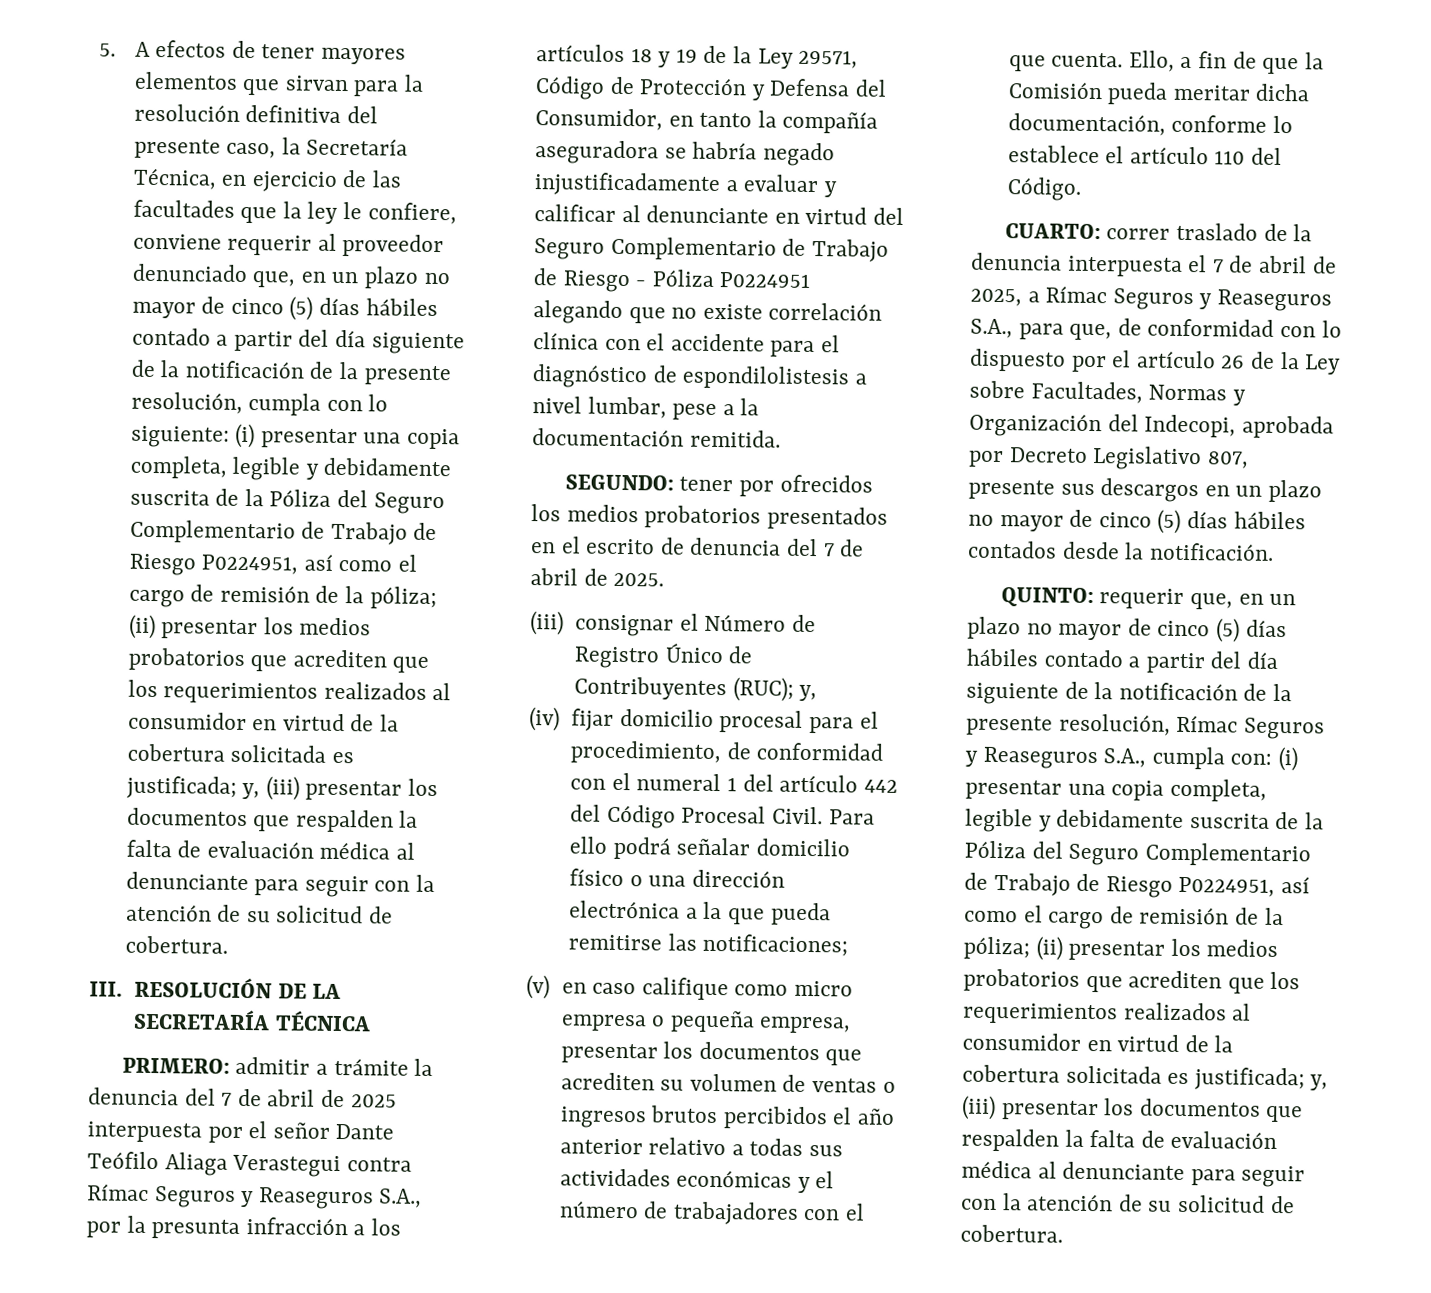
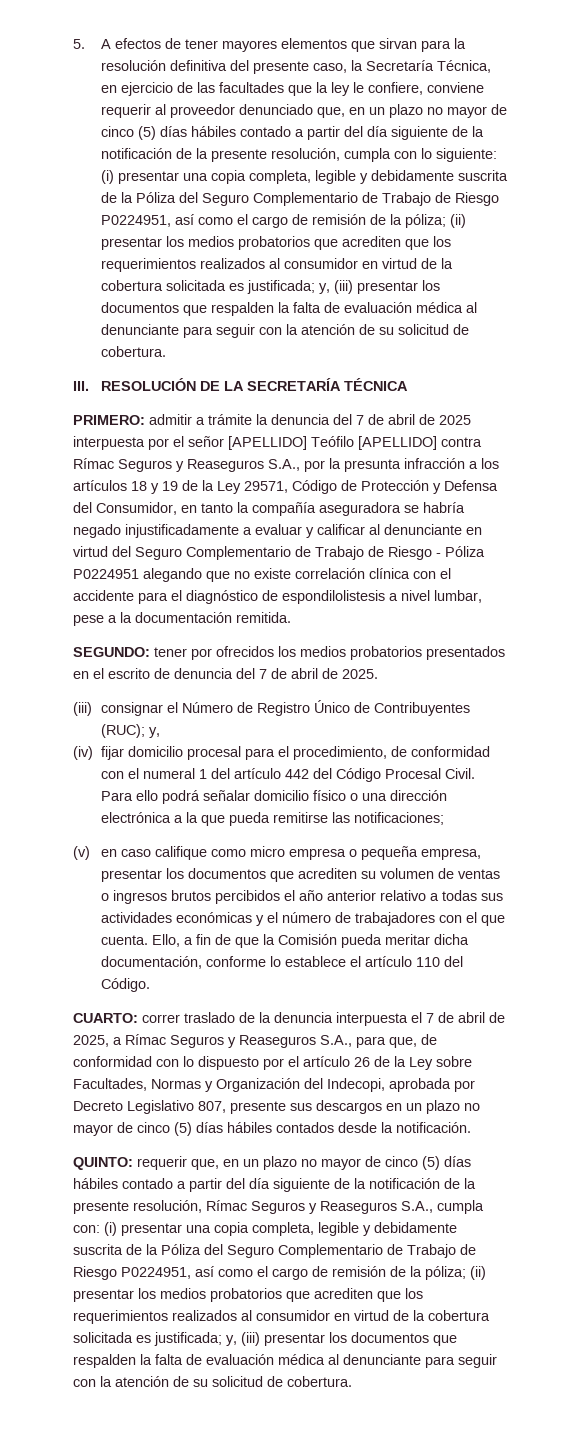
- admitir a trámite la denuncia del 7 de abril de 2025 interpuesta por el señor Dante Teófilo Aliaga Verastegui contra Rímac Seguros y Reaseguros S.A., por la presunta infracción a los artículos 18 y 19 de la Ley 29571, Código de Protección y Defensa del Consumidor, en tanto la compañía aseguradora se habría negado injustificadamente a evaluar y calificar al denunciante en virtud del Seguro Complementario de Trabajo de Riesgo - Póliza P0224951 alegando que no existe correlación clínica con el accidente para el diagnóstico de espondilolistesis a nivel lumbar, pese a la documentación remitida.
+ admitir a trámite la denuncia del 7 de abril de 2025 interpuesta por el señor [APELLIDO] Teófilo [APELLIDO] contra Rímac Seguros y Reaseguros S.A., por la presunta infracción a los artículos 18 y 19 de la Ley 29571, Código de Protección y Defensa del Consumidor, en tanto la compañía aseguradora se habría negado injustificadamente a evaluar y calificar al denunciante en virtud del Seguro Complementario de Trabajo de Riesgo - Póliza P0224951 alegando que no existe correlación clínica con el accidente para el diagnóstico de espondilolistesis a nivel lumbar, pese a la documentación remitida.

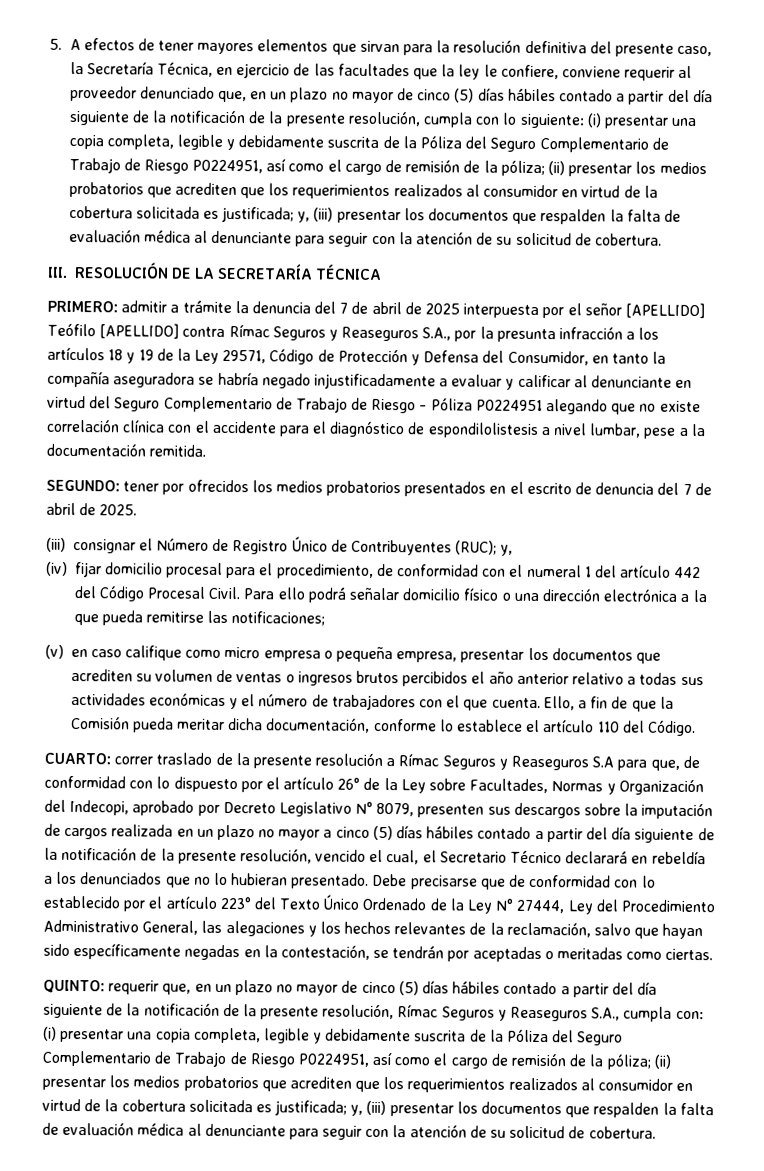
- CUARTO: correr traslado de la denuncia interpuesta el 7 de abril de 2025, a Rímac Seguros y Reaseguros S.A., para que, de conformidad con lo dispuesto por el artículo 26 de la Ley sobre Facultades, Normas y Organización del Indecopi, aprobada por Decreto Legislativo 807, presente sus descargos en un plazo no mayor de cinco (5) días hábiles contados desde la notificación.
+ CUARTO: correr traslado de la presente resolución a Rímac Seguros y Reaseguros S.A para que, de conformidad con lo dispuesto por el artículo 26° de la Ley sobre Facultades, Normas y Organización del Indecopi, aprobado por Decreto Legislativo N° 8079, presenten sus descargos sobre la imputación de cargos realizada en un plazo no mayor a cinco (5) días hábiles contado a partir del día siguiente de la notificación de la presente resolución, vencido el cual, el Secretario Técnico declarará en rebeldía a los denunciados que no lo hubieran presentado. Debe precisarse que de conformidad con lo establecido por el artículo 223° del Texto Único Ordenado de la Ley N° 27444, Ley del Procedimiento Administrativo General, las alegaciones y los hechos relevantes de la reclamación, salvo que hayan sido específicamente negadas en la contestación, se tendrán por aceptadas o meritadas como ciertas.

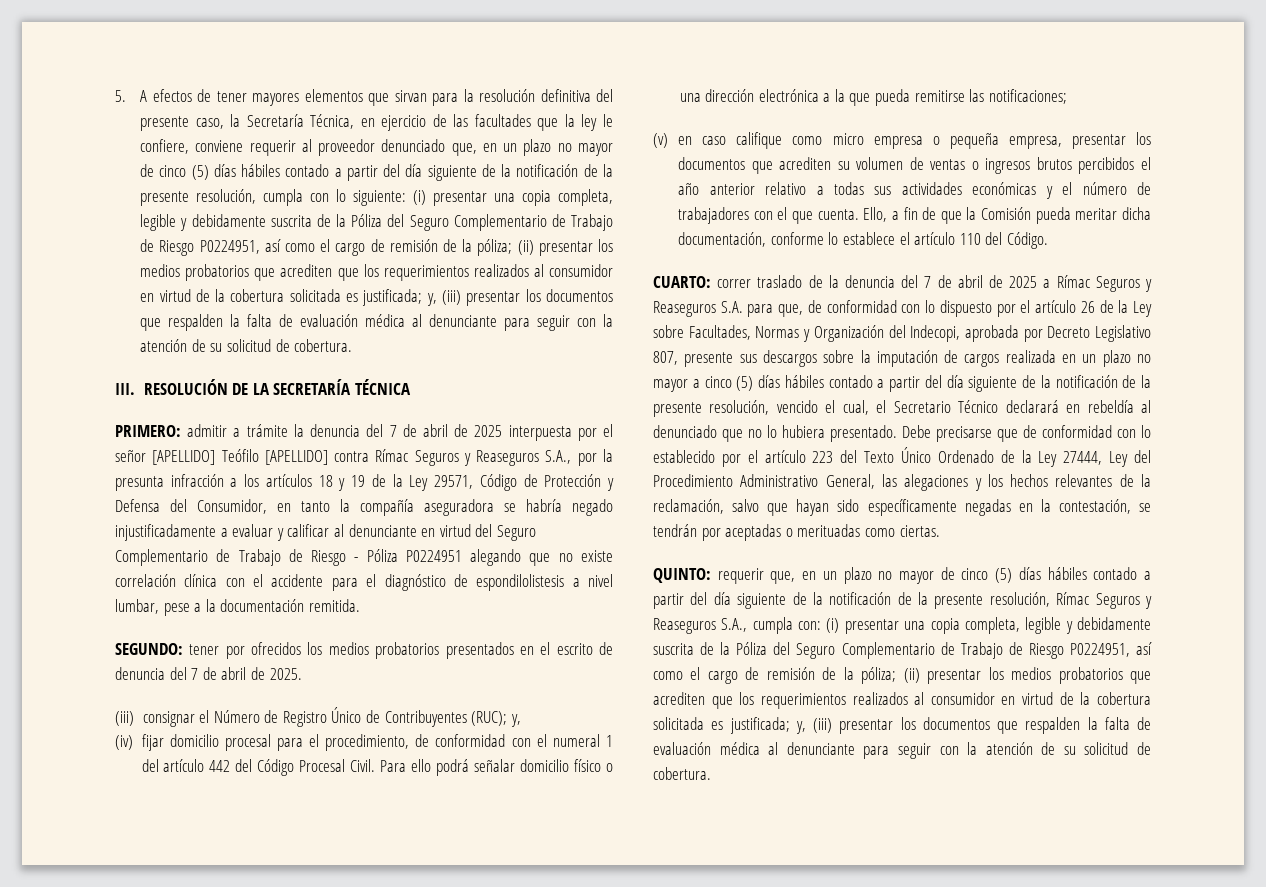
- correr traslado de la presente resolución a Rímac Seguros y Reaseguros S.A para que, de conformidad con lo dispuesto por el artículo 26° de la Ley sobre Facultades, Normas y Organización del Indecopi, aprobado por Decreto Legislativo N° 8079, presenten sus descargos sobre la imputación de cargos realizada en un plazo no mayor a cinco (5) días hábiles contado a partir del día siguiente de la notificación de la presente resolución, vencido el cual, el Secretario Técnico declarará en rebeldía a los denunciados que no lo hubieran presentado.
+ correr traslado de la denuncia del 7 de abril de 2025 a Rímac Seguros y Reaseguros S.A. para que, de conformidad con lo dispuesto por el artículo 26 de la Ley sobre Facultades, Normas y Organización del Indecopi, aprobada por Decreto Legislativo 807, presente sus descargos sobre la imputación de cargos realizada en un plazo no mayor a cinco (5) días hábiles contado a partir del día siguiente de la notificación de la presente resolución, vencido el cual, el Secretario Técnico declarará en rebeldía al denunciado que no lo hubiera presentado.
- Debe precisarse que de conformidad con lo establecido por el artículo 223° del Texto Único Ordenado de la Ley N° 27444, Ley del Procedimiento Administrativo General, las alegaciones y los hechos relevantes de la reclamación, salvo que hayan sido específicamente negadas en la contestación, se tendrán por aceptadas o meritadas como ciertas.
+ Debe precisarse que de conformidad con lo establecido por el artículo 223 del Texto Único Ordenado de la Ley 27444, Ley del Procedimiento Administrativo General, las alegaciones y los hechos relevantes de la reclamación, salvo que hayan sido específicamente negadas en la contestación, se tendrán por aceptadas o merituadas como ciertas.

